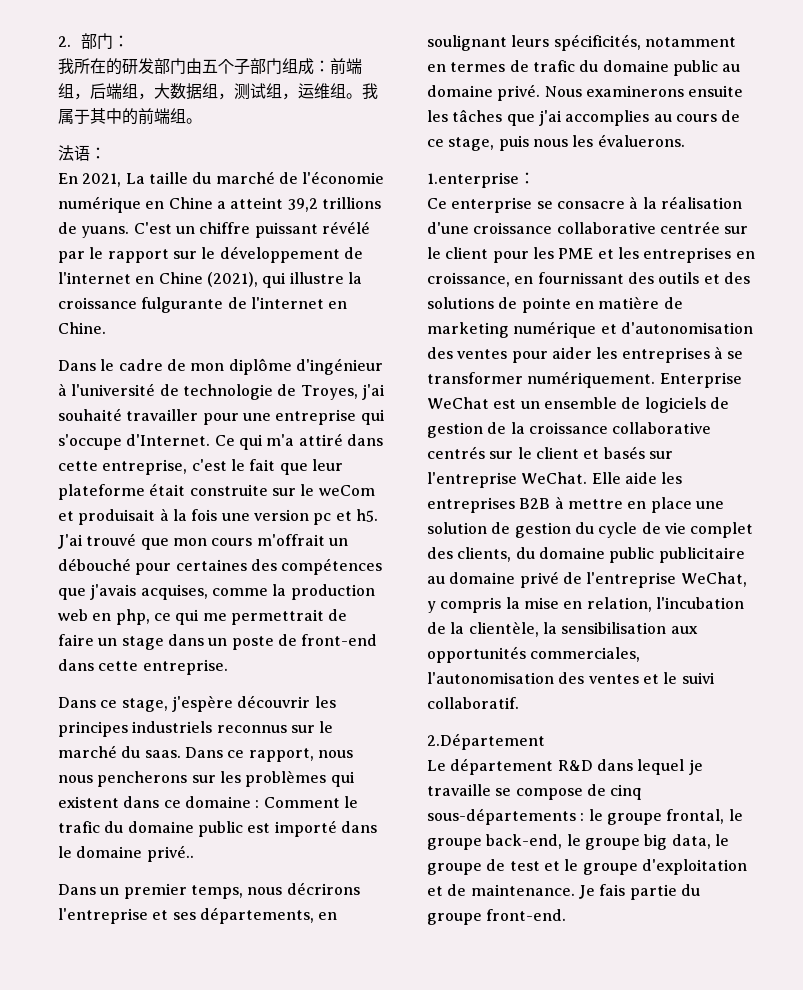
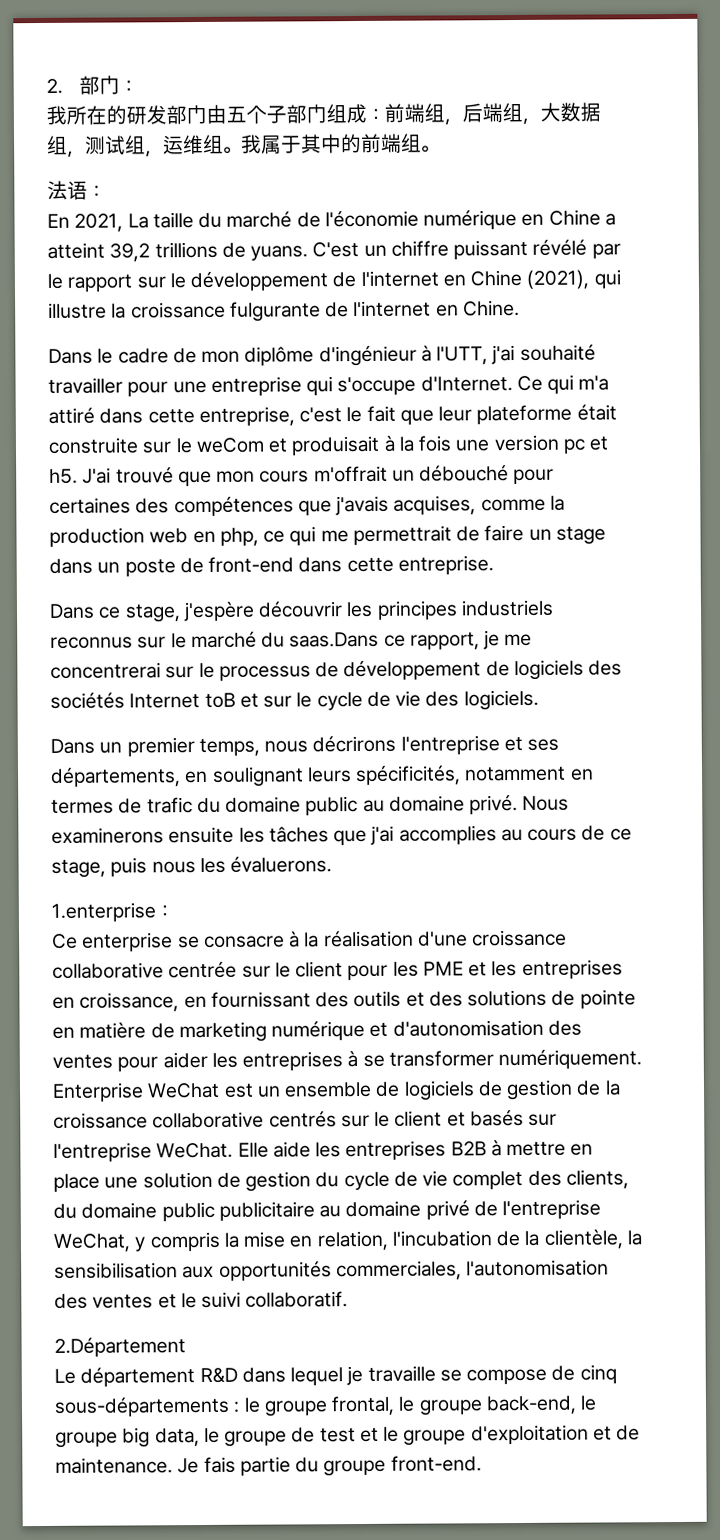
- Dans le cadre de mon diplôme d'ingénieur à l'université de technologie de Troyes, j'ai souhaité travailler pour une entreprise qui s'occupe d'Internet.
+ Dans le cadre de mon diplôme d'ingénieur à l'UTT, j'ai souhaité travailler pour une entreprise qui s'occupe d'Internet.
- Dans ce stage, j'espère découvrir les principes industriels reconnus sur le marché du saas. Dans ce rapport, nous nous pencherons sur les problèmes qui existent dans ce domaine : Comment le trafic du domaine public est importé dans le domaine privé..
+ Dans ce stage, j'espère découvrir les principes industriels reconnus sur le marché du saas.Dans ce rapport, je me concentrerai sur le processus de développement de logiciels des sociétés Internet toB et sur le cycle de vie des logiciels.

